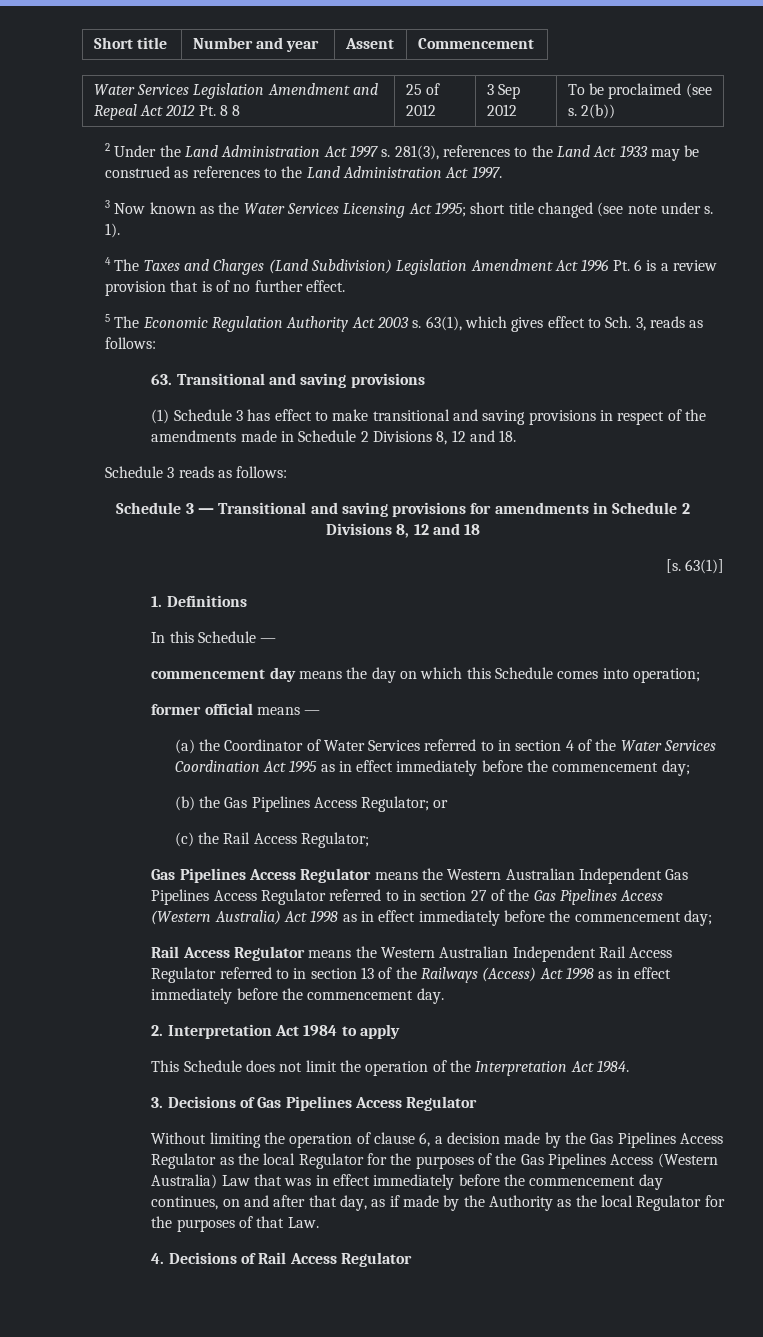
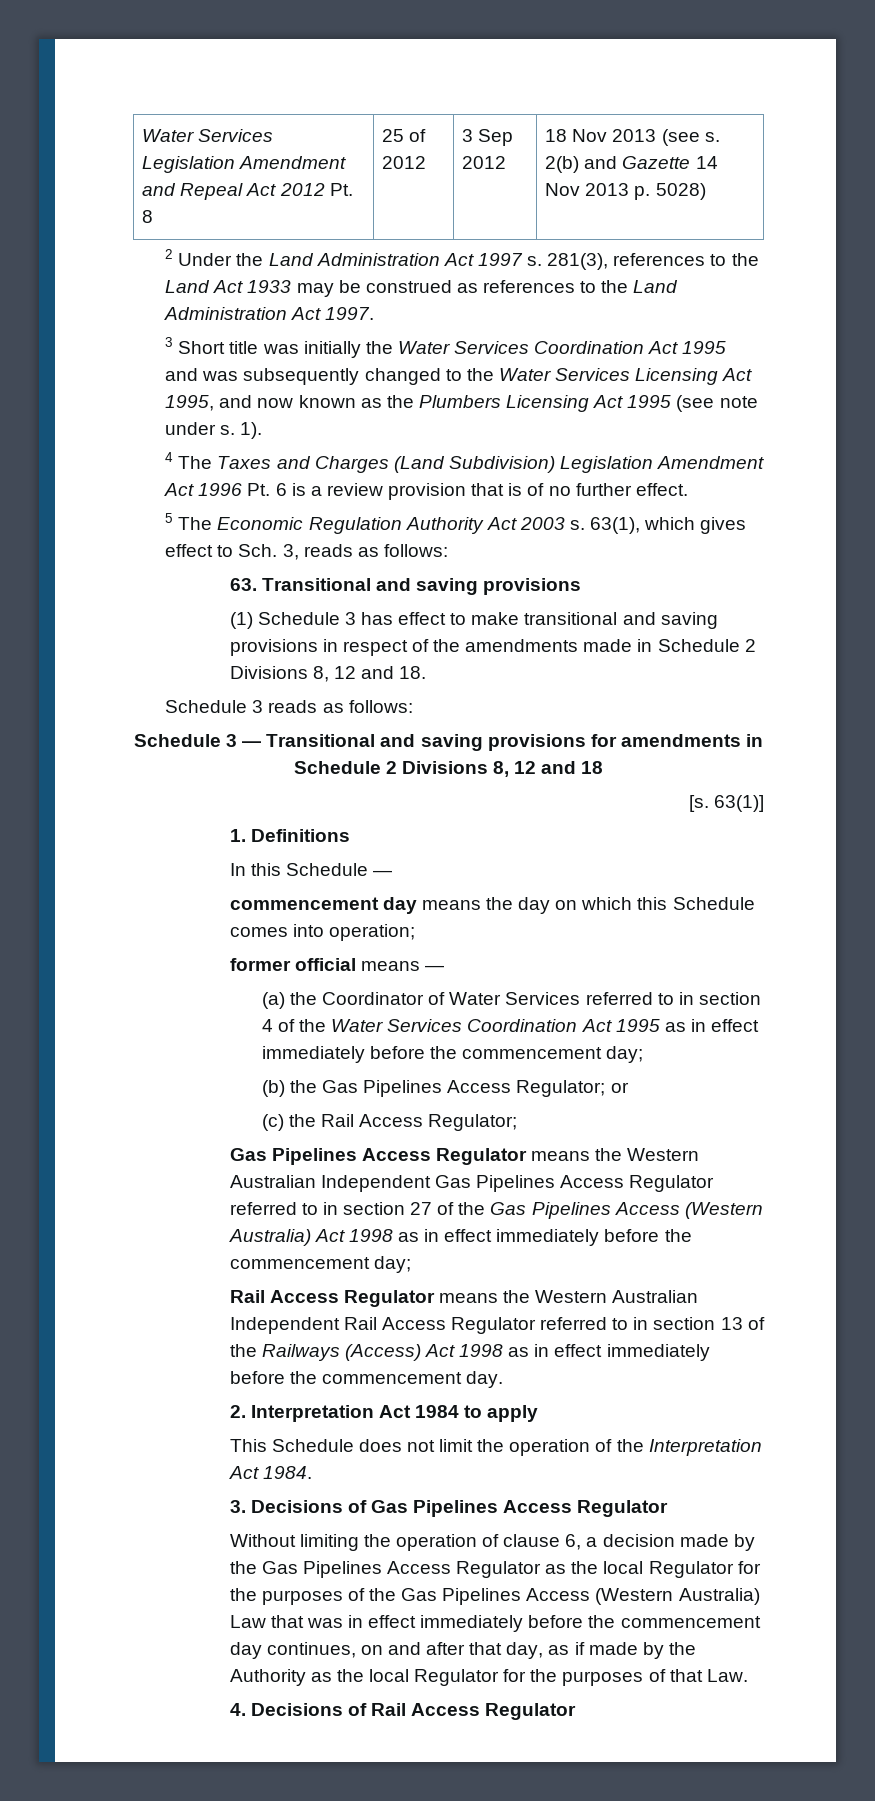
- Short title | Number and year | Assent | Commencement
- Water Services Legislation Amendment and Repeal Act 2012 Pt. 8 8 | 25 of 2012 | 3 Sep 2012 | To be proclaimed (see s. 2(b))
+ Water Services Legislation Amendment and Repeal Act 2012 Pt. 8 | 25 of 2012 | 3 Sep 2012 | 18 Nov 2013 (see s. 2(b) and Gazette 14 Nov 2013 p. 5028)
- 3 Now known as the Water Services Licensing Act 1995; short title changed (see note under s.
+ 3 Short title was initially the Water Services Coordination Act 1995 and was subsequently changed to the Water Services Licensing Act 1995, and now known as the Plumbers Licensing Act 1995 (see note under s.

